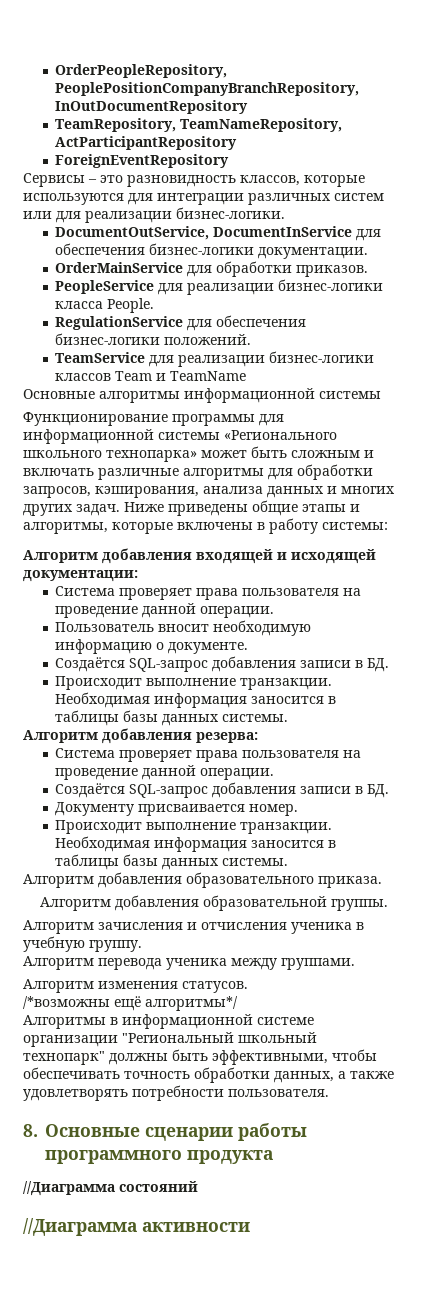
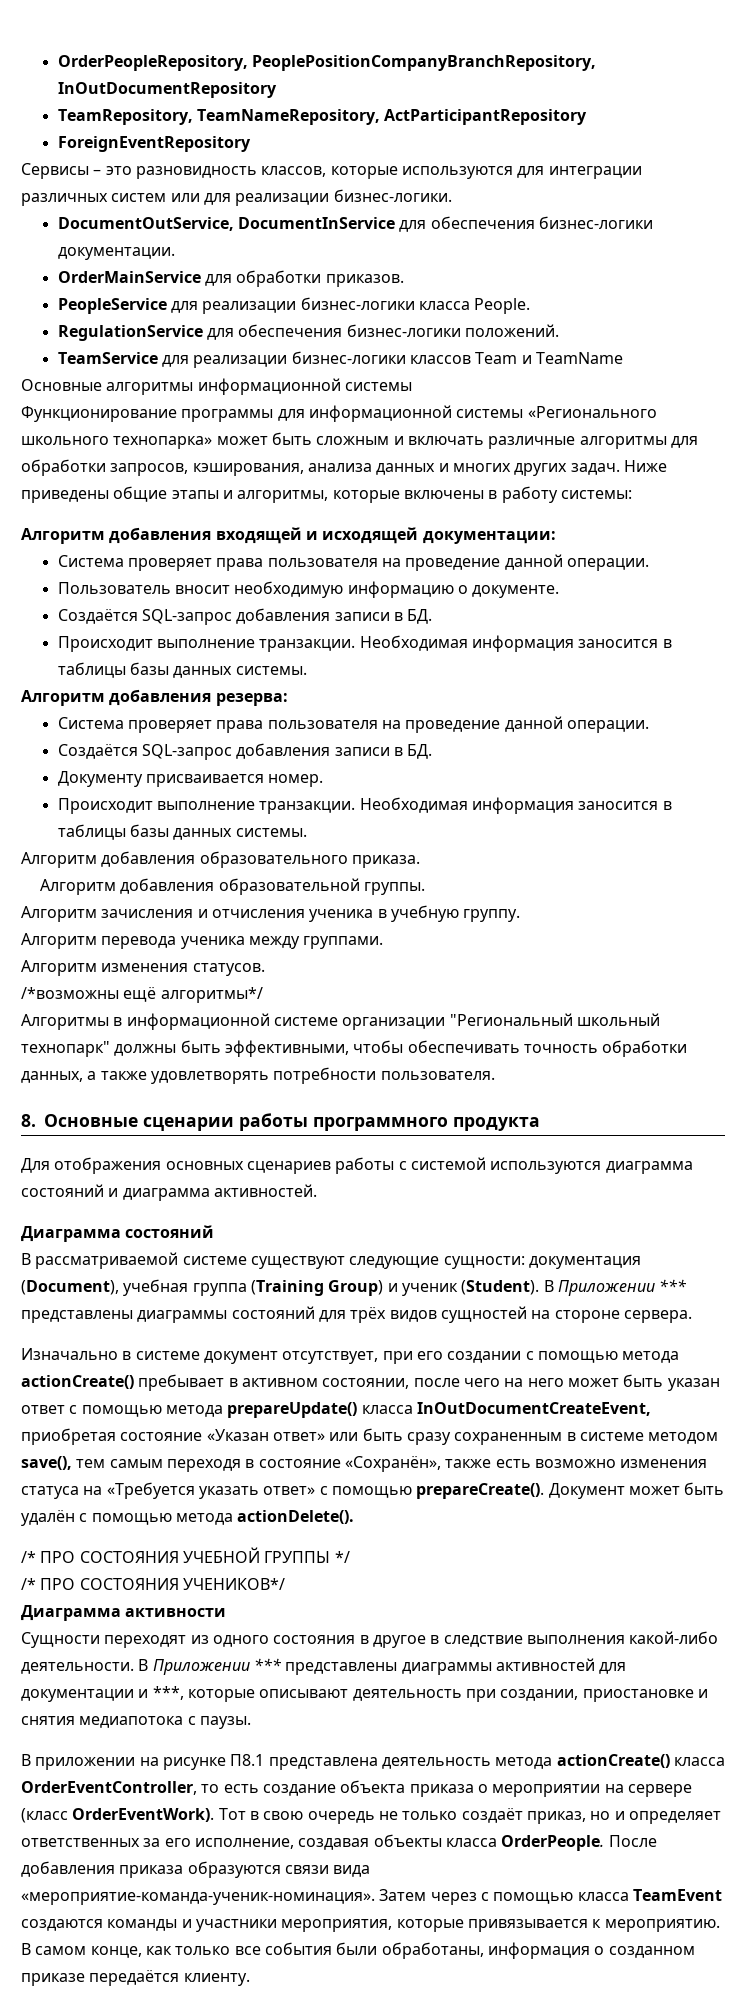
- //Диаграмма состояний
- //Диаграмма активности
+ Для отображения основных сценариев работы с системой используются диаграмма состояний и диаграмма активностей.
+ Диаграмма состояний
+ В рассматриваемой системе существуют следующие сущности: документация (Document), учебная группа (Training Group) и ученик (Student). В Приложении *** представлены диаграммы состояний для трёх видов сущностей на стороне сервера.
+ Изначально в системе документ отсутствует, при его создании с помощью метода actionCreate() пребывает в активном состоянии, после чего на него может быть указан ответ с помощью метода prepareUpdate() класса InOutDocumentCreateEvent, приобретая состояние «Указан ответ» или быть сразу сохраненным в системе методом save(), тем самым переходя в состояние «Сохранён», также есть возможно изменения статуса на «Требуется указать ответ» с помощью prepareCreate(). Документ может быть удалён с помощью метода actionDelete().
+ /* ПРО СОСТОЯНИЯ УЧЕБНОЙ ГРУППЫ */
+ /* ПРО СОСТОЯНИЯ УЧЕНИКОВ*/
+ Диаграмма активности
+ Сущности переходят из одного состояния в другое в следствие выполнения какой-либо деятельности. В Приложении *** представлены диаграммы активностей для документации и ***, которые описывают деятельность при создании, приостановке и снятия медиапотока с паузы.
+ В приложении на рисунке П8.1 представлена деятельность метода actionCreate() класса OrderEventController, то есть создание объекта приказа о мероприятии на сервере (класс OrderEventWork). Тот в свою очередь не только создаёт приказ, но и определяет ответственных за его исполнение, создавая объекты класса OrderPeople. После добавления приказа образуются связи вида «мероприятие-команда-ученик-номинация». Затем через с помощью класса TeamEvent создаются команды и участники мероприятия, которые привязывается к мероприятию. В самом конце, как только все события были обработаны, информация о созданном приказе передаётся клиенту.

